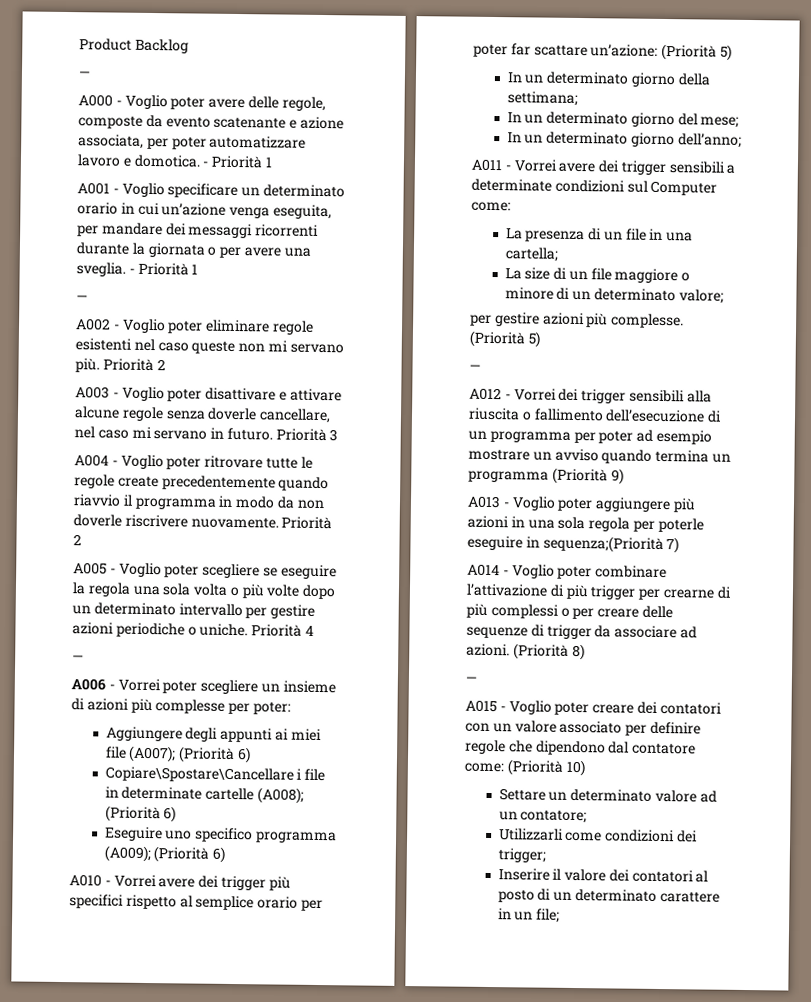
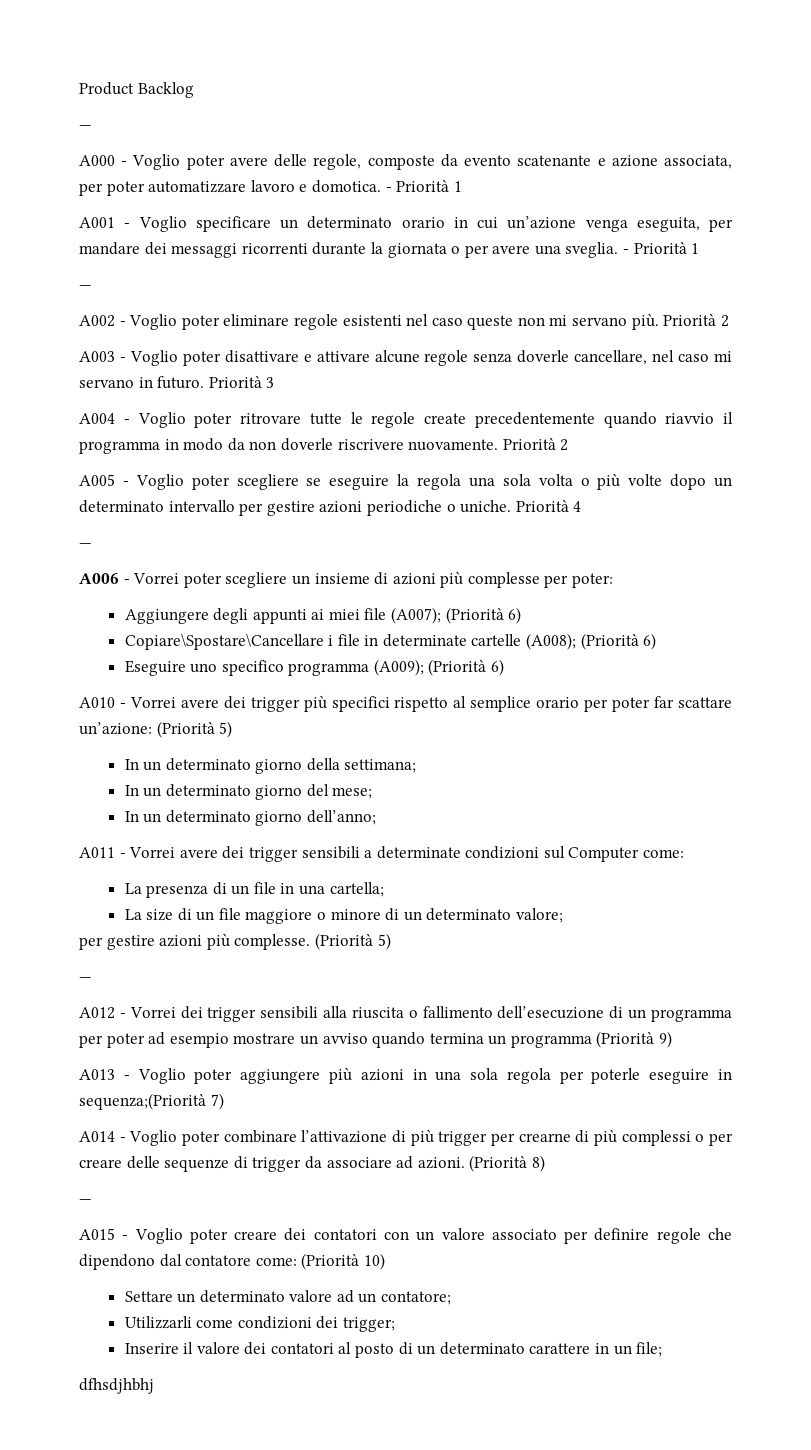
+ dfhsdjhbhj

